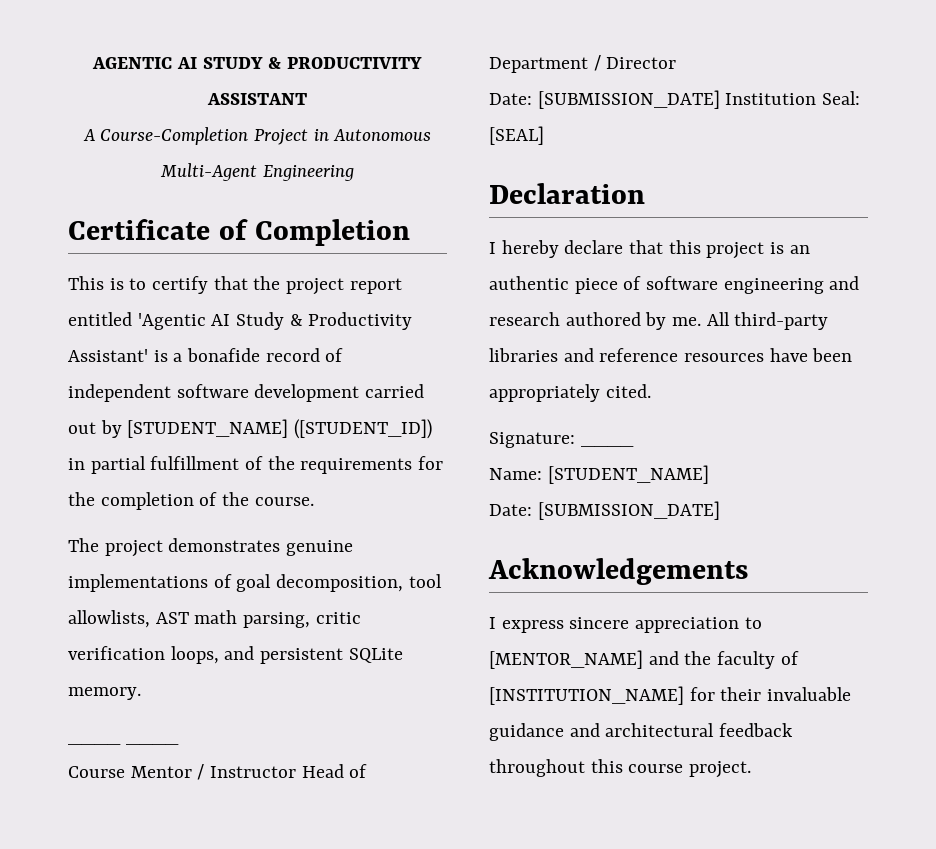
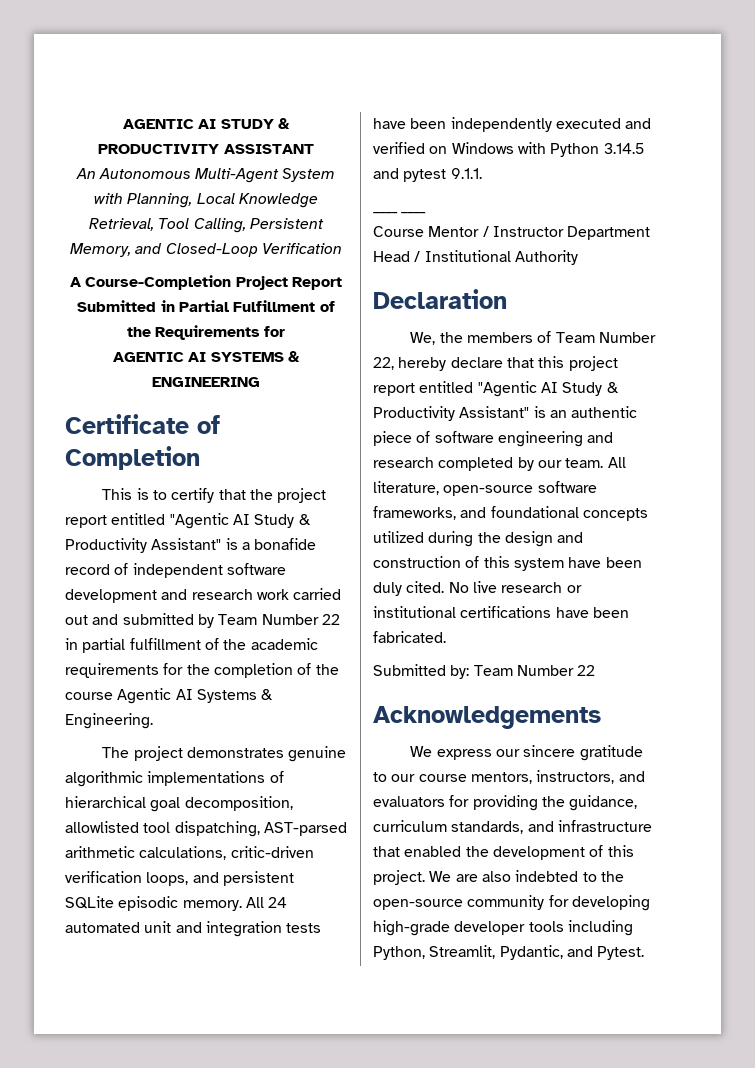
- A Course-Completion Project in Autonomous Multi-Agent Engineering
+ An Autonomous Multi-Agent System with Planning, Local Knowledge Retrieval, Tool Calling, Persistent Memory, and Closed-Loop Verification
+ A Course-Completion Project Report Submitted in Partial Fulfillment of the Requirements for
+ AGENTIC AI SYSTEMS & ENGINEERING
- This is to certify that the project report entitled 'Agentic AI Study & Productivity Assistant' is a bonafide record of independent software development carried out by [STUDENT_NAME] ([STUDENT_ID]) in partial fulfillment of the requirements for the completion of the course.
+ This is to certify that the project report entitled "Agentic AI Study & Productivity Assistant" is a bonafide record of independent software development and research work carried out and submitted by Team Number 22 in partial fulfillment of the academic requirements for the completion of the course Agentic AI Systems & Engineering.
- The project demonstrates genuine implementations of goal decomposition, tool allowlists, AST math parsing, critic verification loops, and persistent SQLite memory.
+ The project demonstrates genuine algorithmic implementations of hierarchical goal decomposition, allowlisted tool dispatching, AST-parsed arithmetic calculations, critic-driven verification loops, and persistent SQLite episodic memory. All 24 automated unit and integration tests have been independently executed and verified on Windows with Python 3.14.5 and pytest 9.1.1.
- Course Mentor / Instructor Head of Department / Director
- Date: [SUBMISSION_DATE] Institution Seal: [SEAL]
+ Course Mentor / Instructor Department Head / Institutional Authority
  Declaration
- I hereby declare that this project is an authentic piece of software engineering and research authored by me. All third-party libraries and reference resources have been appropriately cited.
- Signature: ____
- Name: [STUDENT_NAME]
- Date: [SUBMISSION_DATE]
+ We, the members of Team Number 22, hereby declare that this project report entitled "Agentic AI Study & Productivity Assistant" is an authentic piece of software engineering and research completed by our team. All literature, open-source software frameworks, and foundational concepts utilized during the design and construction of this system have been duly cited. No live research or institutional certifications have been fabricated.
+ Submitted by: Team Number 22
  Acknowledgements
- I express sincere appreciation to [MENTOR_NAME] and the faculty of [INSTITUTION_NAME] for their invaluable guidance and architectural feedback throughout this course project.
+ We express our sincere gratitude to our course mentors, instructors, and evaluators for providing the guidance, curriculum standards, and infrastructure that enabled the development of this project. We are also indebted to the open-source community for developing high-grade developer tools including Python, Streamlit, Pydantic, and Pytest.

